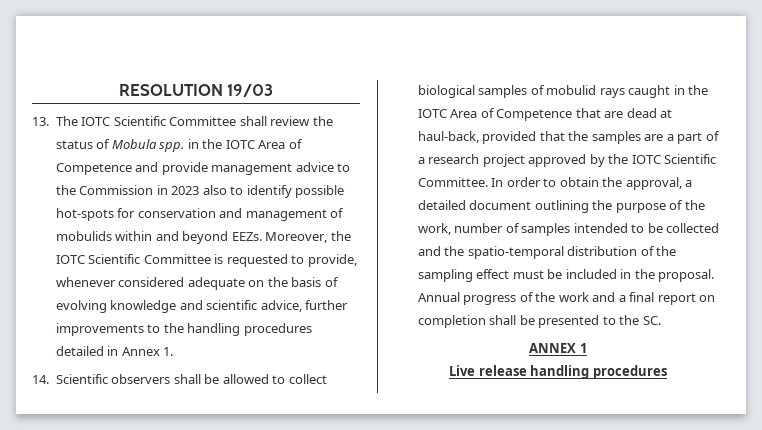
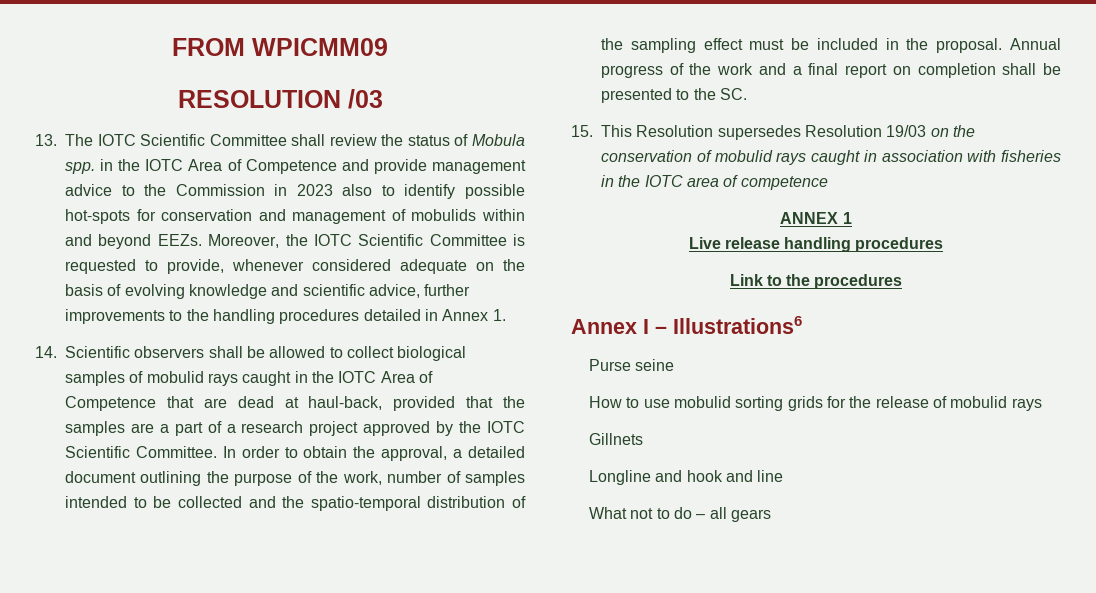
- RESOLUTION 19/03
+ FROM WPICMM09
+ RESOLUTION /03
+ 15. This Resolution supersedes Resolution 19/03 on the conservation of mobulid rays caught in association with fisheries in the IOTC area of competence
+ Link to the procedures
+ Annex I – Illustrations6
+ Purse seine
+ How to use mobulid sorting grids for the release of mobulid rays
+ Gillnets
+ Longline and hook and line
+ What not to do – all gears

